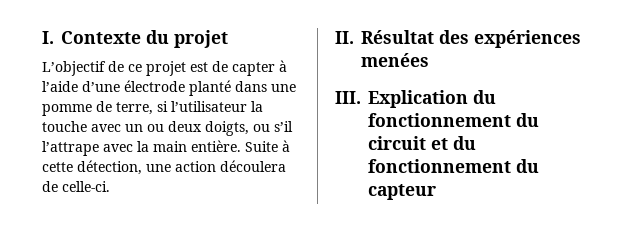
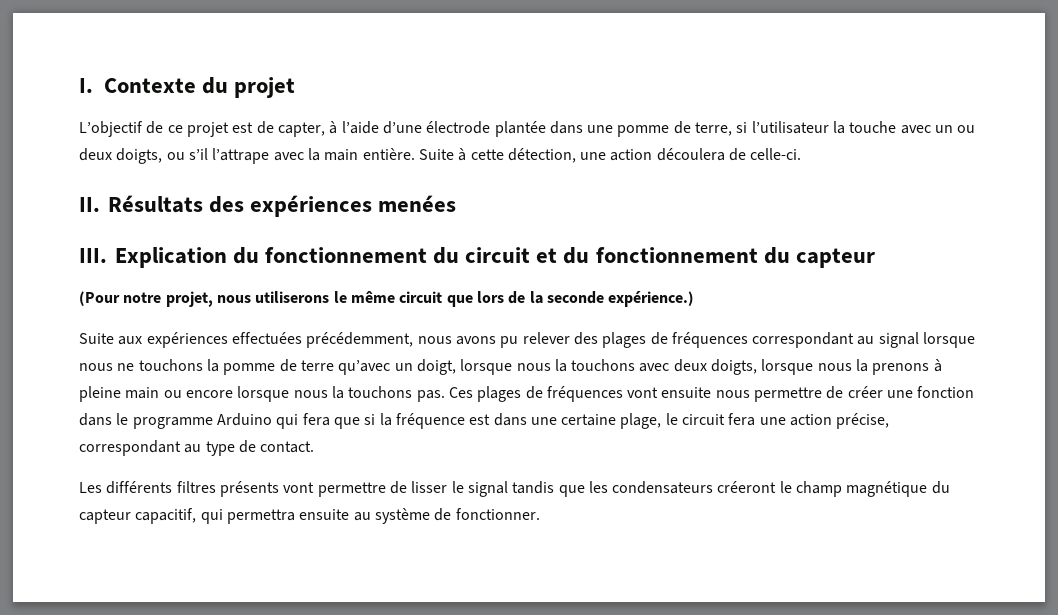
- L’objectif de ce projet est de capter à l’aide d’une électrode planté dans une pomme de terre, si l’utilisateur la touche avec un ou deux doigts, ou s’il l’attrape avec la main entière.
+ L’objectif de ce projet est de capter, à l’aide d’une électrode plantée dans une pomme de terre, si l’utilisateur la touche avec un ou deux doigts, ou s’il l’attrape avec la main entière.
- II. Résultat des expériences menées
+ II. Résultats des expériences menées
+ (Pour notre projet, nous utiliserons le même circuit que lors de la seconde expérience.)
+ Suite aux expériences effectuées précédemment, nous avons pu relever des plages de fréquences correspondant au signal lorsque nous ne touchons la pomme de terre qu’avec un doigt, lorsque nous la touchons avec deux doigts, lorsque nous la prenons à pleine main ou encore lorsque nous la touchons pas. Ces plages de fréquences vont ensuite nous permettre de créer une fonction dans le programme Arduino qui fera que si la fréquence est dans une certaine plage, le circuit fera une action précise, correspondant au type de contact.
+ Les différents filtres présents vont permettre de lisser le signal tandis que les condensateurs créeront le champ magnétique du capteur capacitif, qui permettra ensuite au système de fonctionner.

